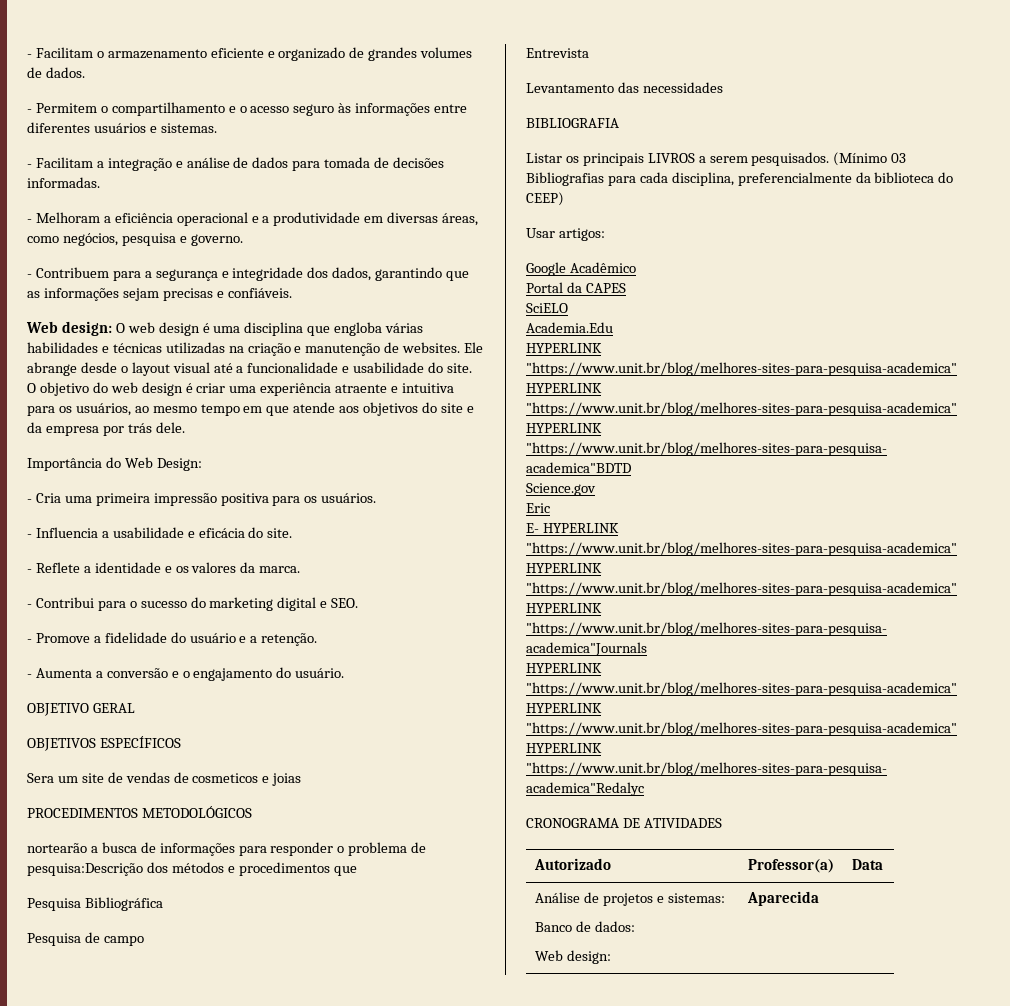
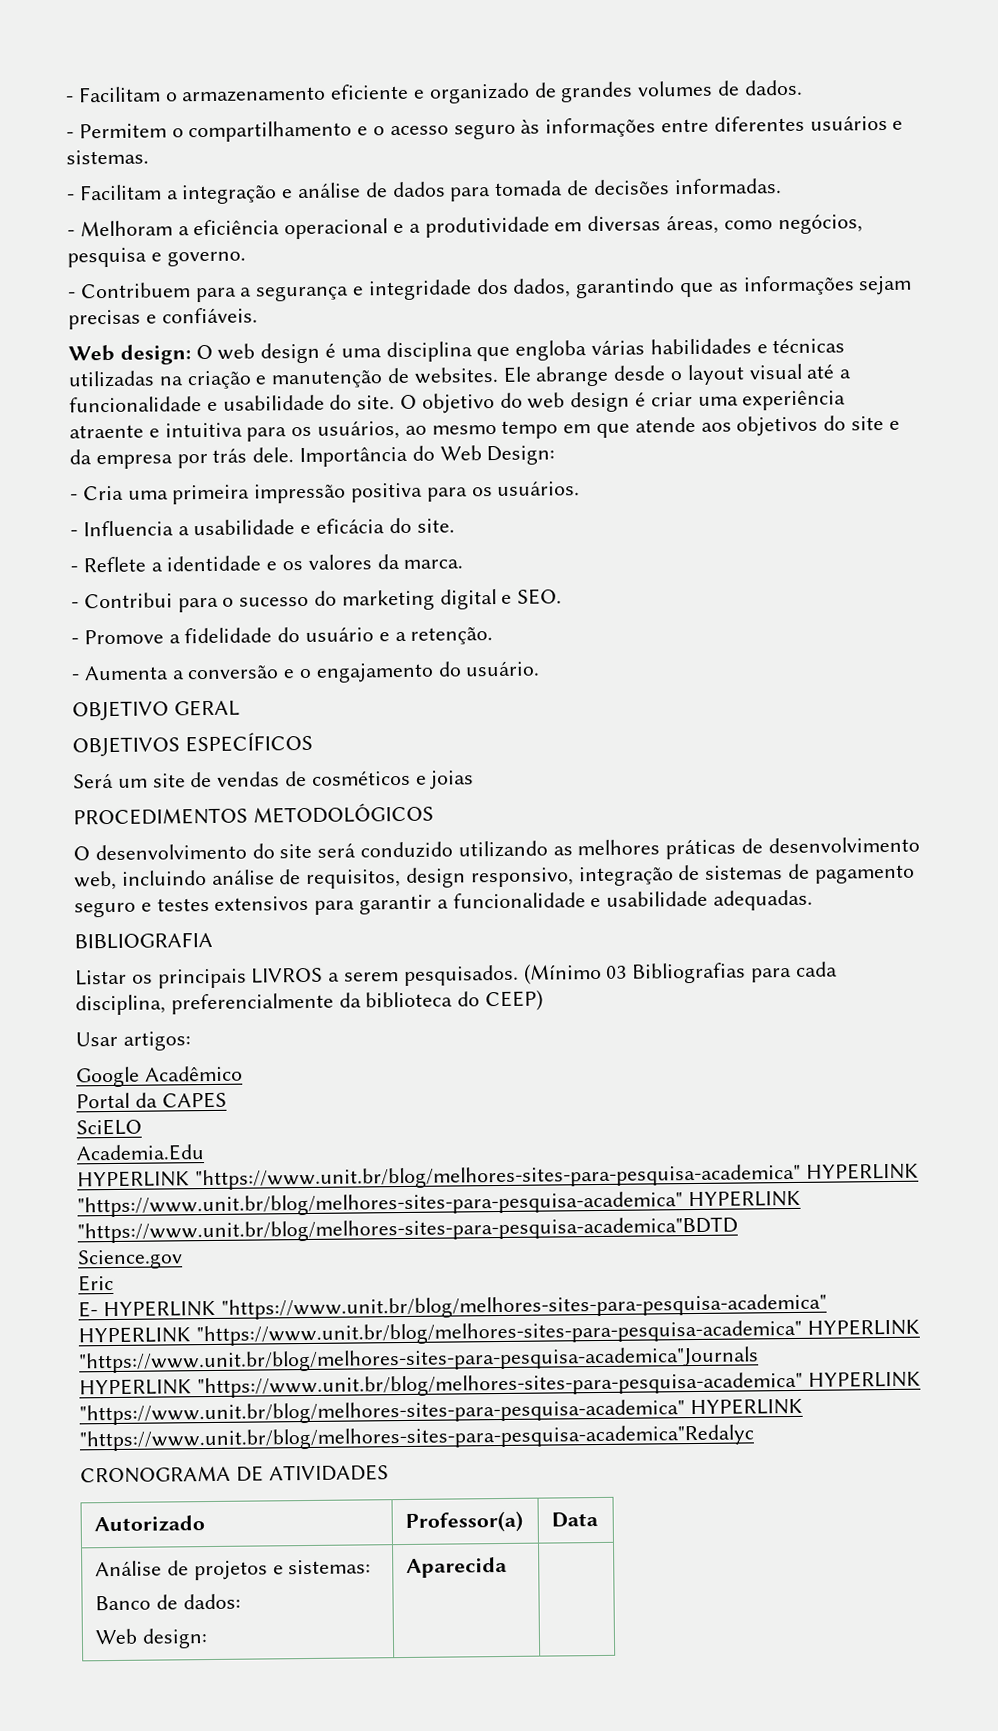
- O objetivo do web design é criar uma experiência atraente e intuitiva para os usuários, ao mesmo tempo em que atende aos objetivos do site e da empresa por trás dele.
- Importância do Web Design:
+ O objetivo do web design é criar uma experiência atraente e intuitiva para os usuários, ao mesmo tempo em que atende aos objetivos do site e da empresa por trás dele. Importância do Web Design:
- Sera um site de vendas de cosmeticos e joias
+ Será um site de vendas de cosméticos e joias
- nortearão a busca de informações para responder o problema de pesquisa:Descrição dos métodos e procedimentos que
- Pesquisa Bibliográfica
- Pesquisa de campo
- Entrevista
- Levantamento das necessidades
+ O desenvolvimento do site será conduzido utilizando as melhores práticas de desenvolvimento web, incluindo análise de requisitos, design responsivo, integração de sistemas de pagamento seguro e testes extensivos para garantir a funcionalidade e usabilidade adequadas.

